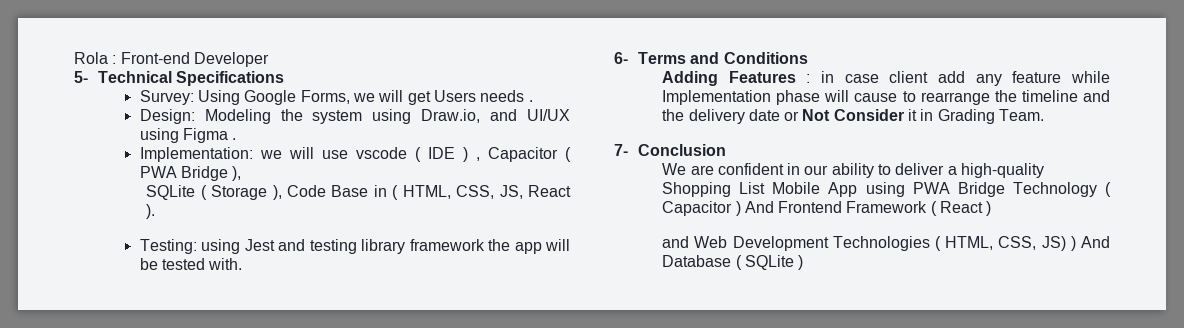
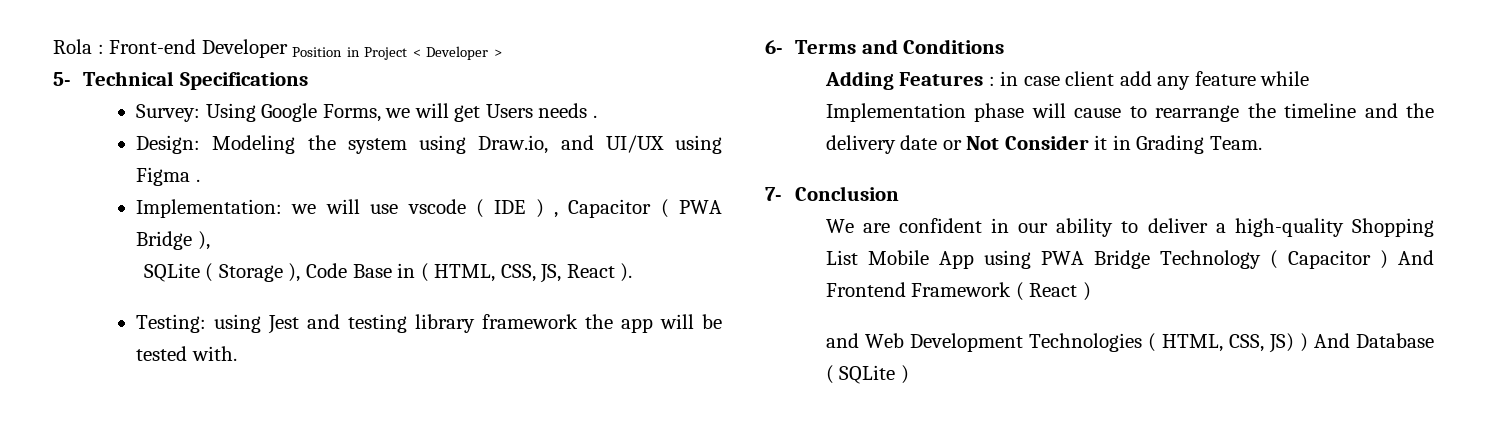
- Rola : Front-end Developer
+ Rola : Front-end Developer Position in Project < Developer >

